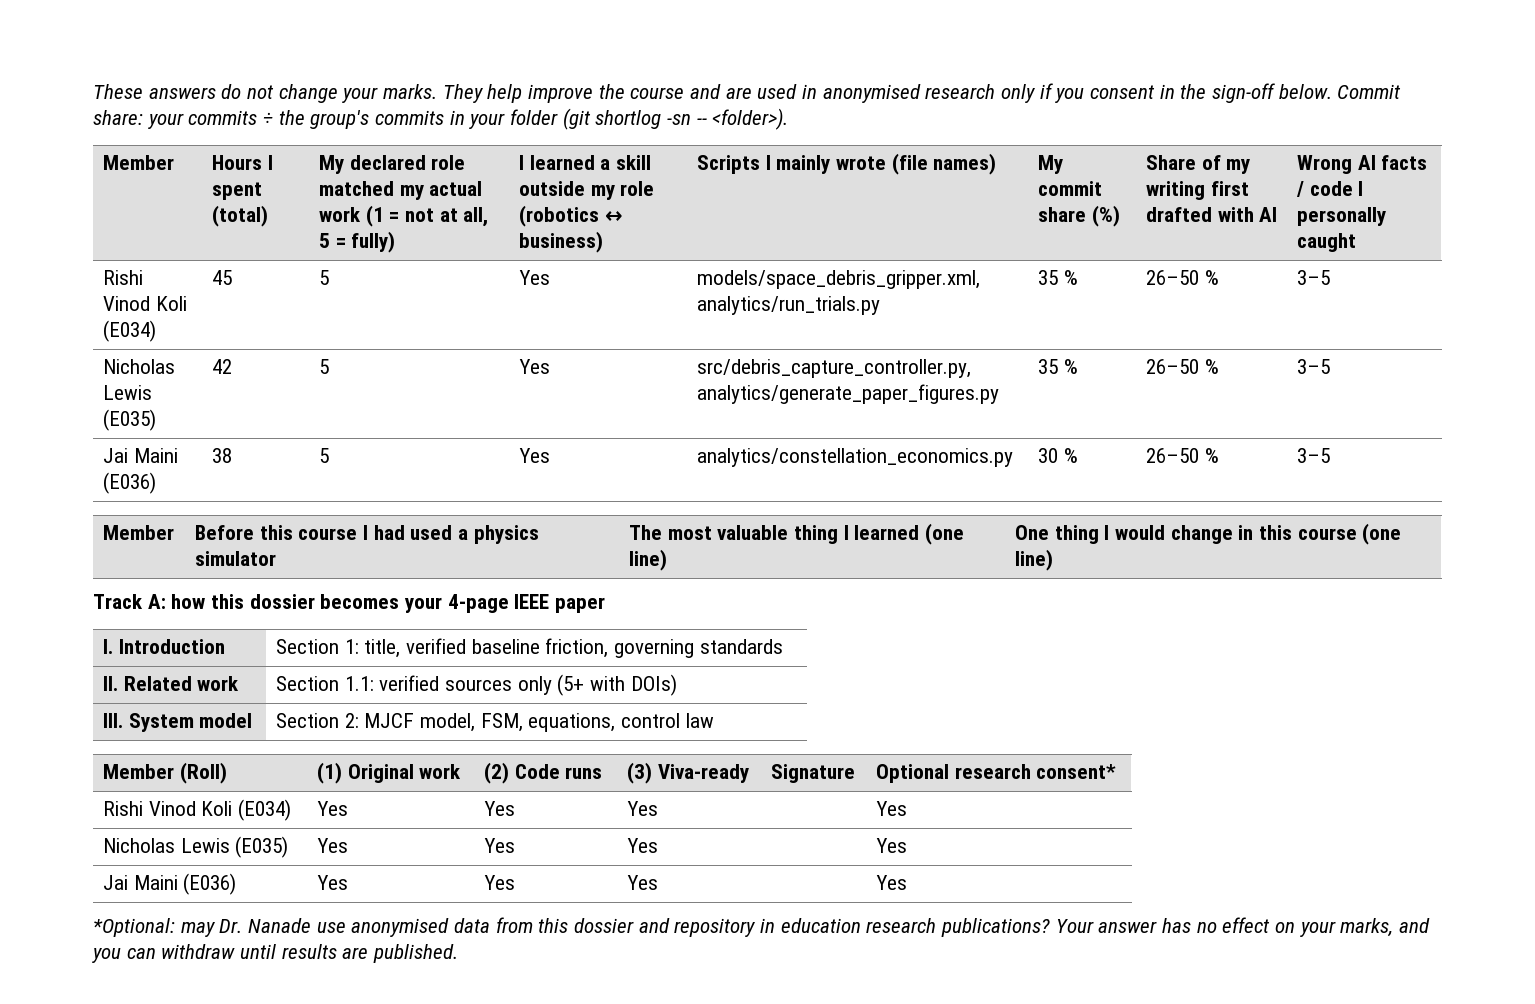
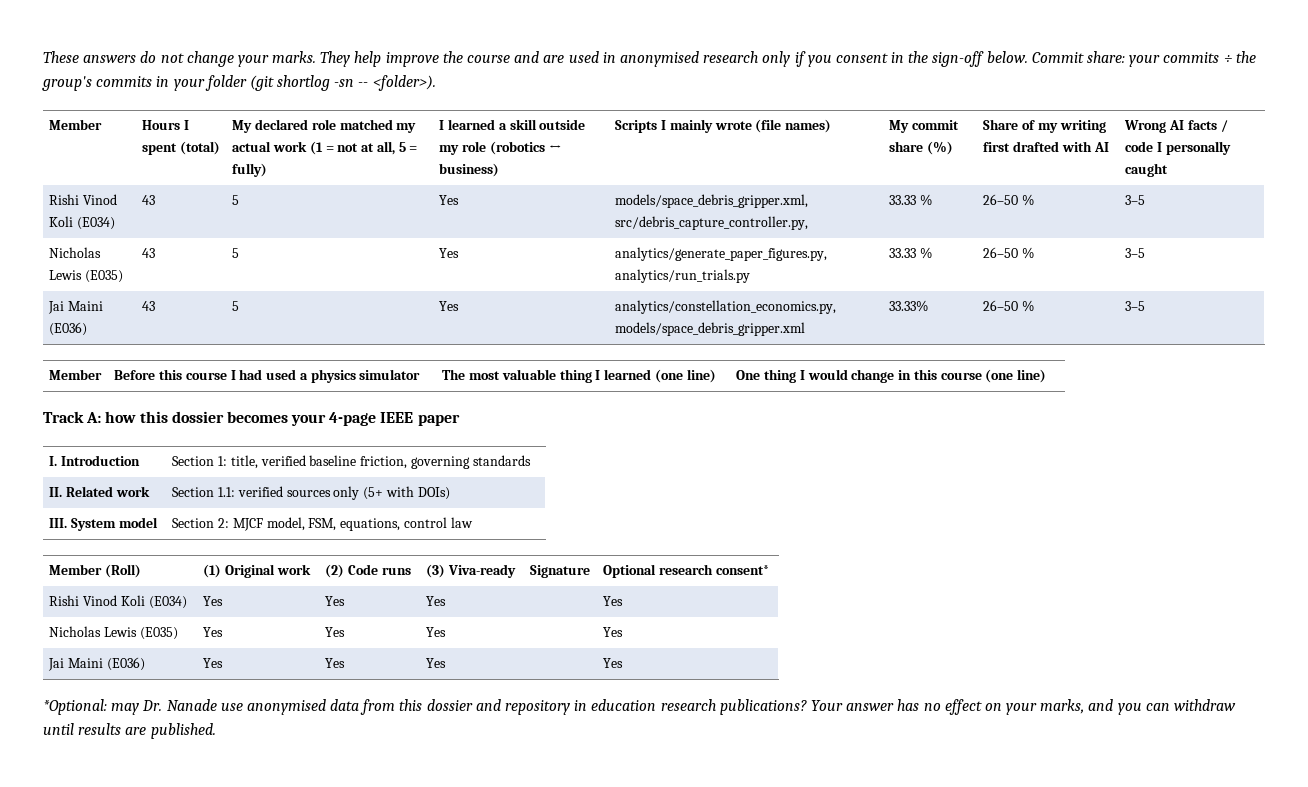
- Rishi Vinod Koli (E034) | 45 | 5 | Yes | models/space_debris_gripper.xml, analytics/run_trials.py | 35 % | 26–50 % | 3–5
+ Rishi Vinod Koli (E034) | 43 | 5 | Yes | models/space_debris_gripper.xml, src/debris_capture_controller.py, | 33.33 % | 26–50 % | 3–5
- Nicholas Lewis (E035) | 42 | 5 | Yes | src/debris_capture_controller.py, analytics/generate_paper_figures.py | 35 % | 26–50 % | 3–5
+ Nicholas Lewis (E035) | 43 | 5 | Yes | analytics/generate_paper_figures.py, analytics/run_trials.py | 33.33 % | 26–50 % | 3–5
- Jai Maini (E036) | 38 | 5 | Yes | analytics/constellation_economics.py | 30 % | 26–50 % | 3–5
+ Jai Maini (E036) | 43 | 5 | Yes | analytics/constellation_economics.py, models/space_debris_gripper.xml | 33.33% | 26–50 % | 3–5

